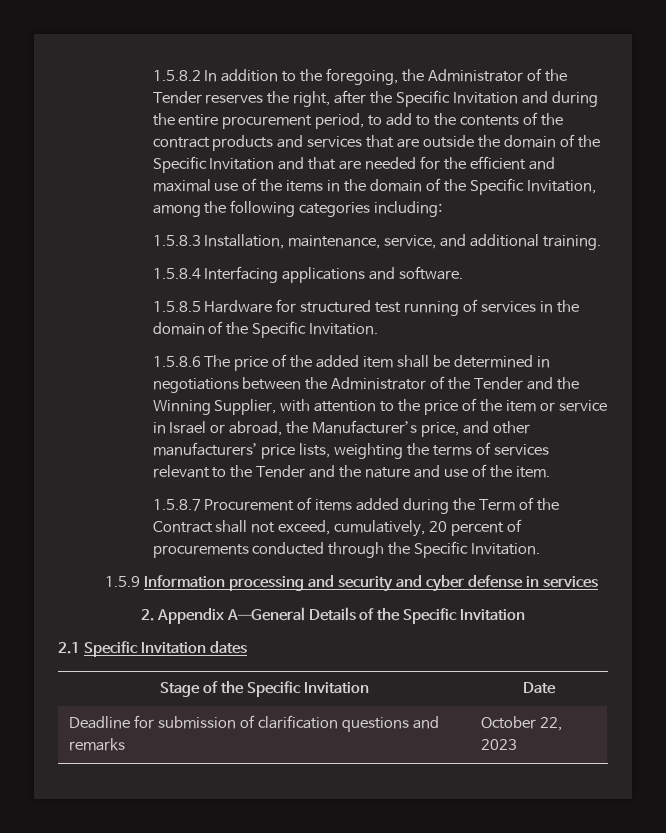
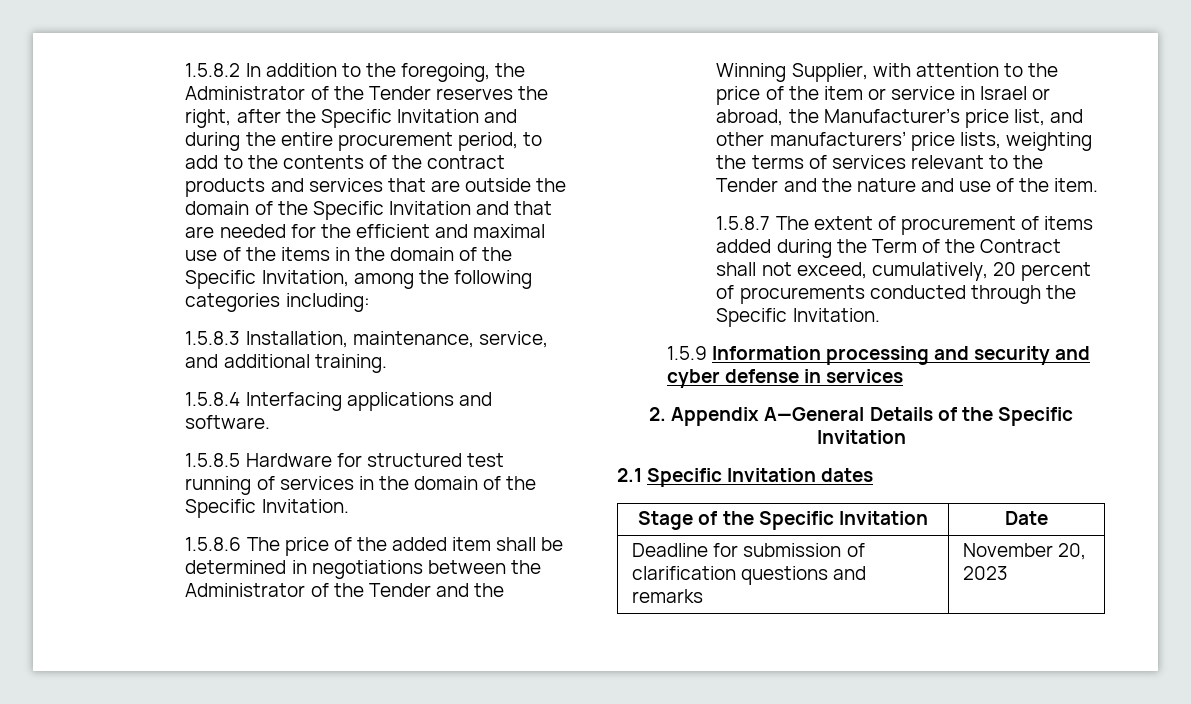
- 1.5.8.6 The price of the added item shall be determined in negotiations between the Administrator of the Tender and the Winning Supplier, with attention to the price of the item or service in Israel or abroad, the Manufacturer’s price, and other manufacturers’ price lists, weighting the terms of services relevant to the Tender and the nature and use of the item.
+ 1.5.8.6 The price of the added item shall be determined in negotiations between the Administrator of the Tender and the Winning Supplier, with attention to the price of the item or service in Israel or abroad, the Manufacturer’s price list, and other manufacturers’ price lists, weighting the terms of services relevant to the Tender and the nature and use of the item.
- 1.5.8.7 Procurement of items added during the Term of the Contract shall not exceed, cumulatively, 20 percent of procurements conducted through the Specific Invitation.
+ 1.5.8.7 The extent of procurement of items added during the Term of the Contract shall not exceed, cumulatively, 20 percent of procurements conducted through the Specific Invitation.
- Deadline for submission of clarification questions and remarks | October 22, 2023
+ Deadline for submission of clarification questions and remarks | November 20, 2023

